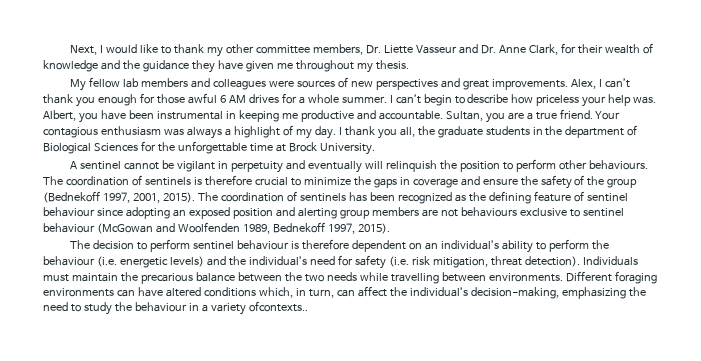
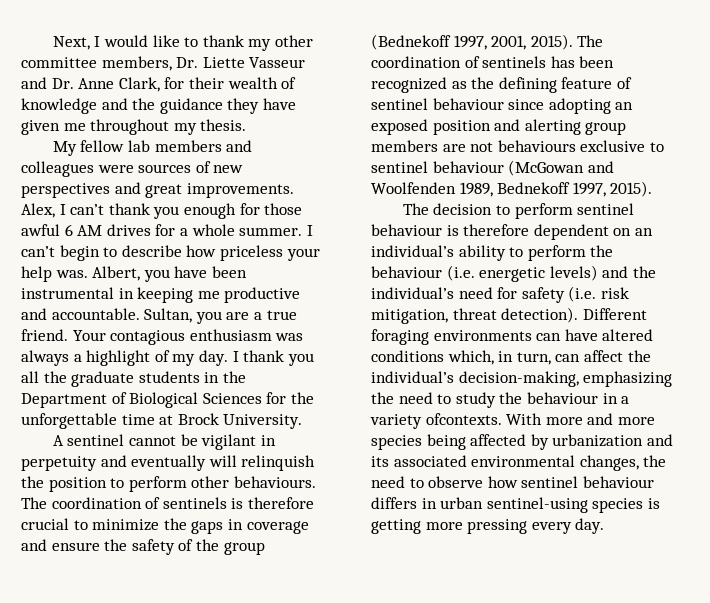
- I thank you all, the graduate students in the department of Biological Sciences for the unforgettable time at Brock University.
+ I thank you all the graduate students in the Department of Biological Sciences for the unforgettable time at Brock University.
- Individuals must maintain the precarious balance between the two needs while travelling between environments.
- Different foraging environments can have altered conditions which, in turn, can affect the individual’s decision-making, emphasizing the need to study the behaviour in a variety ofcontexts..
+ Different foraging environments can have altered conditions which, in turn, can affect the individual’s decision-making, emphasizing the need to study the behaviour in a variety ofcontexts. With more and more species being affected by urbanization and its associated environmental changes, the need to observe how sentinel behaviour differs in urban sentinel-using species is getting more pressing every day.

